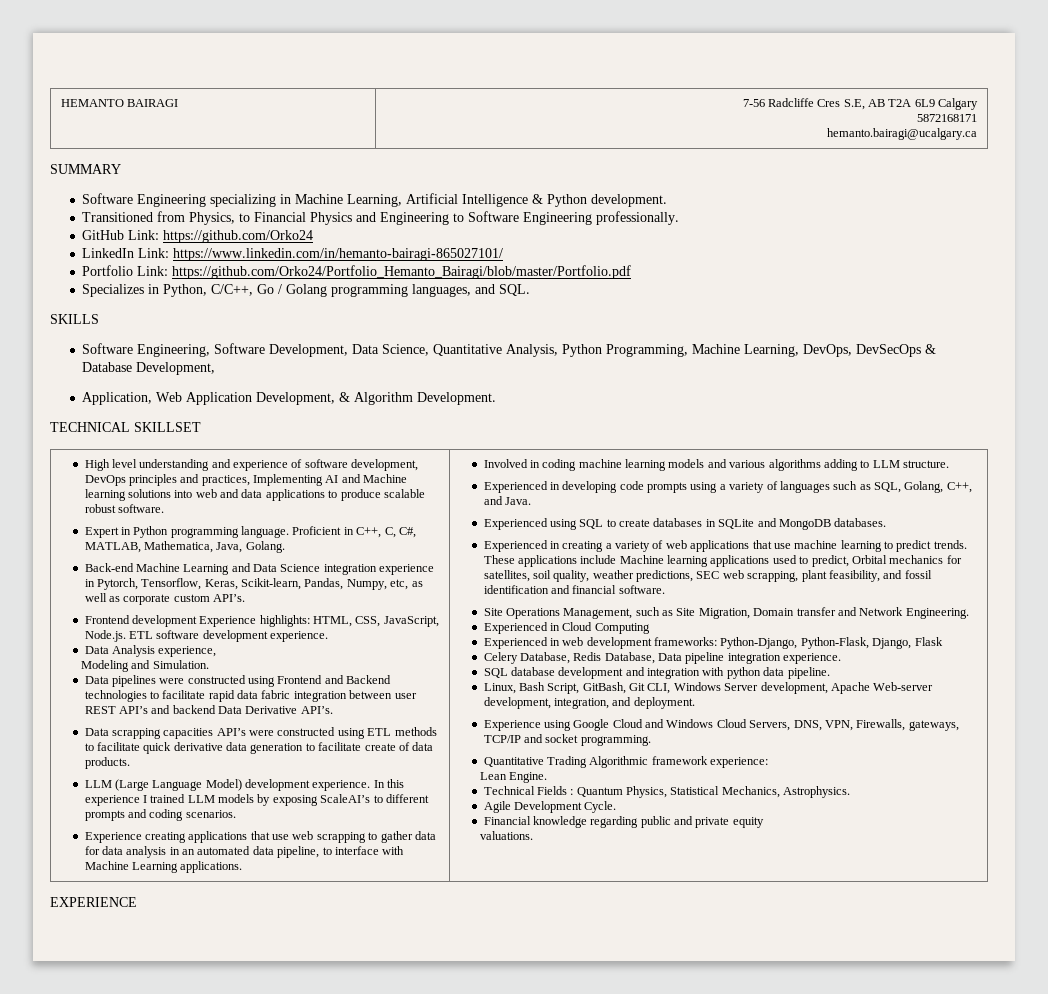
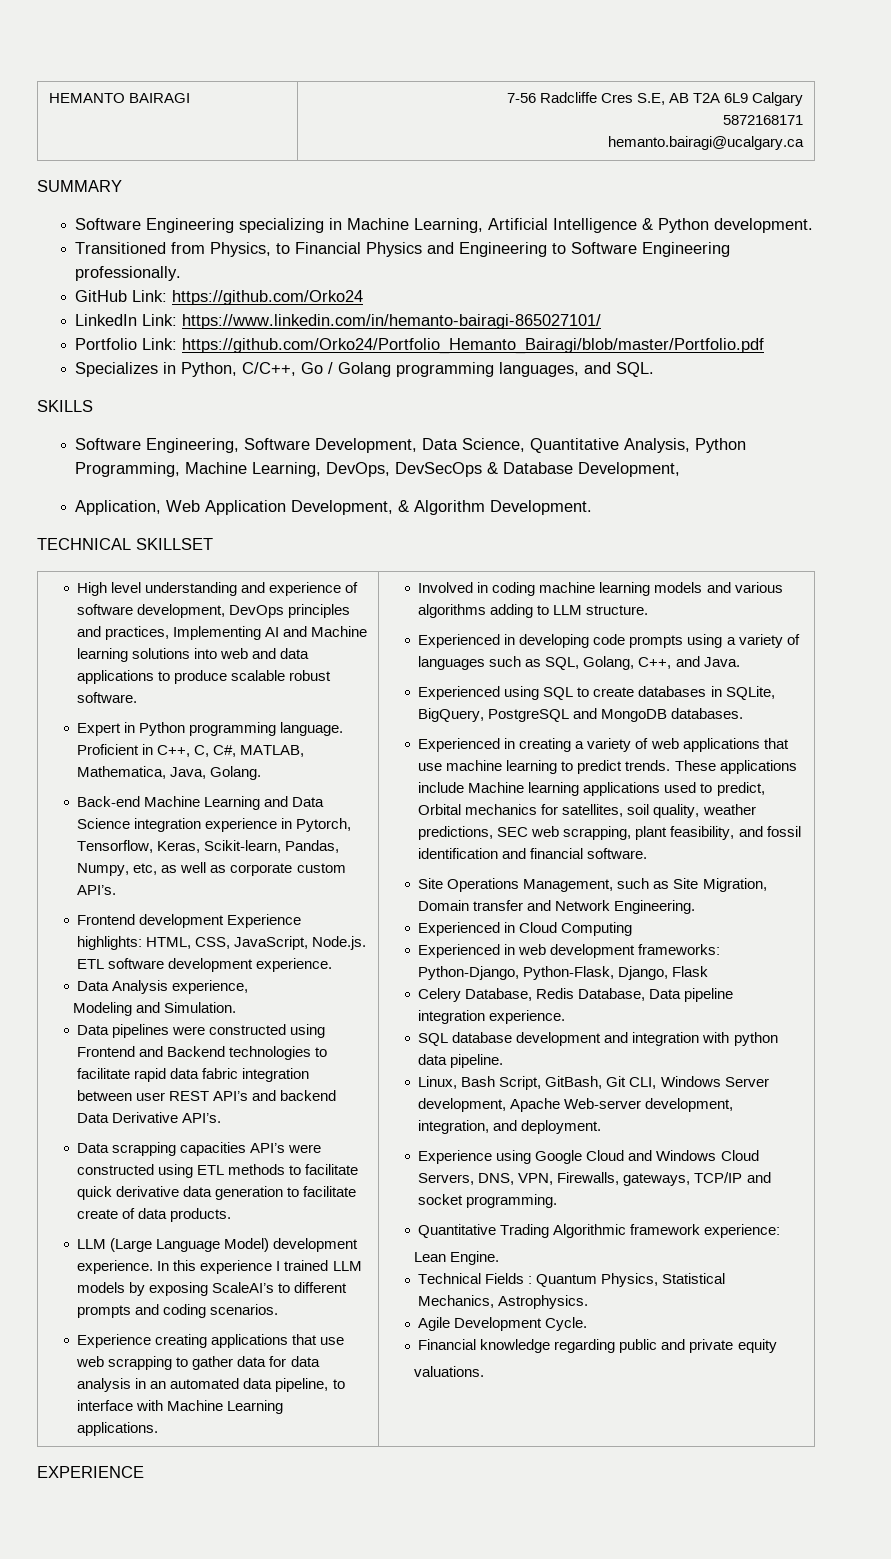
- Experienced using SQL to create databases in SQLite and MongoDB databases.
+ Experienced using SQL to create databases in SQLite, BigQuery, PostgreSQL and MongoDB databases.

